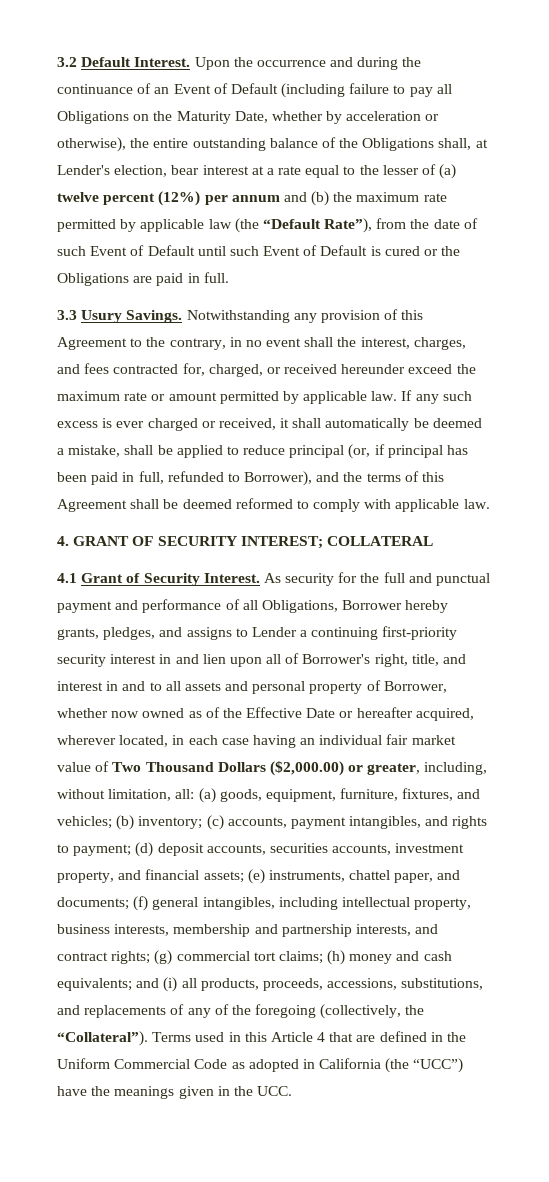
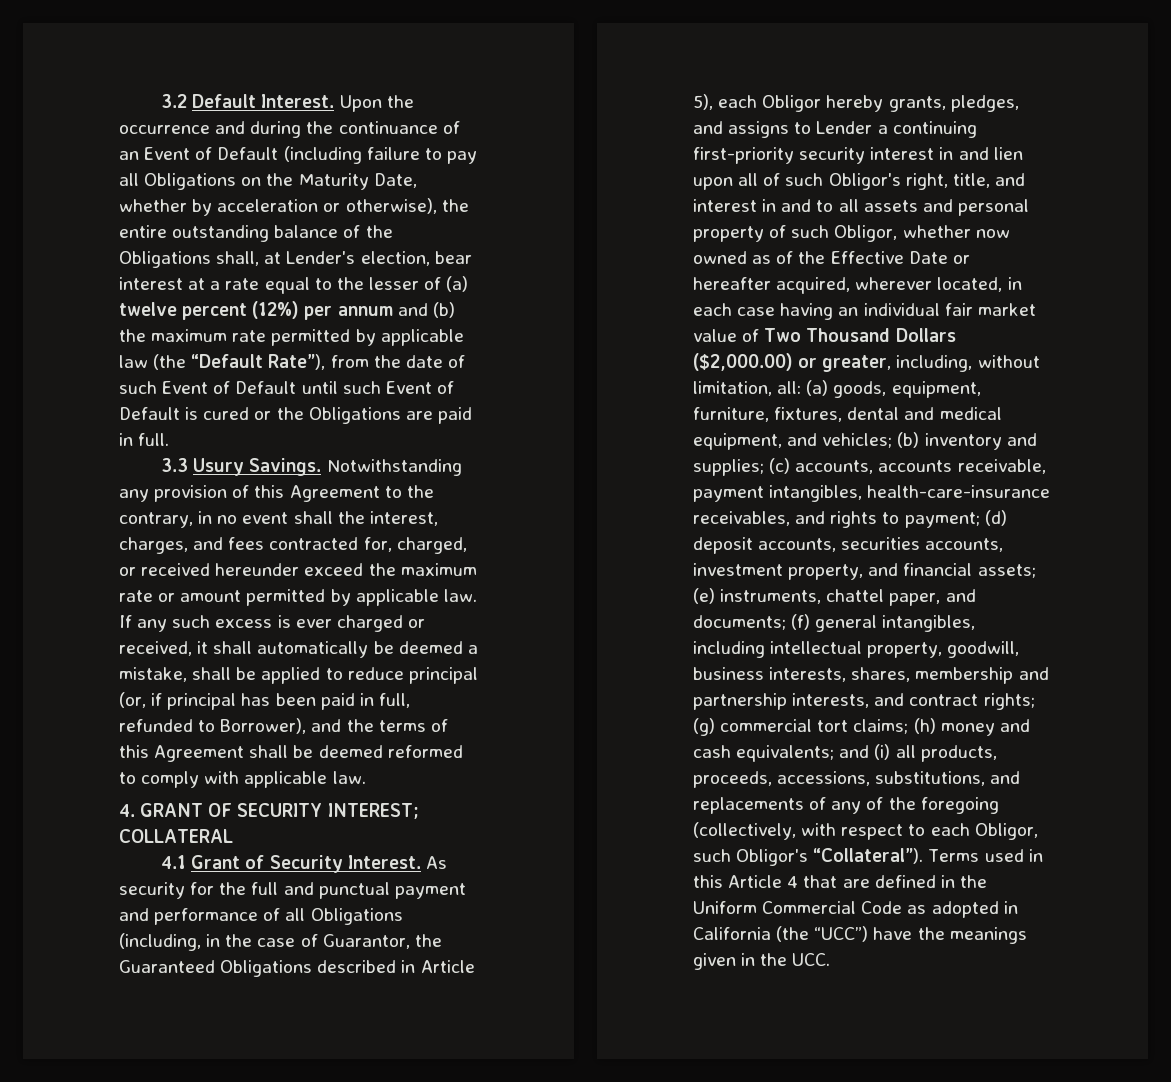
- As security for the full and punctual payment and performance of all Obligations, Borrower hereby grants, pledges, and assigns to Lender a continuing first-priority security interest in and lien upon all of Borrower's right, title, and interest in and to all assets and personal property of Borrower, whether now owned as of the Effective Date or hereafter acquired, wherever located, in each case having an individual fair market value of Two Thousand Dollars ($2,000.00) or greater, including, without limitation, all:
+ As security for the full and punctual payment and performance of all Obligations (including, in the case of Guarantor, the Guaranteed Obligations described in Article 5), each Obligor hereby grants, pledges, and assigns to Lender a continuing first-priority security interest in and lien upon all of such Obligor's right, title, and interest in and to all assets and personal property of such Obligor, whether now owned as of the Effective Date or hereafter acquired, wherever located, in each case having an individual fair market value of Two Thousand Dollars ($2,000.00) or greater, including, without limitation, all:
- (a) goods, equipment, furniture, fixtures, and vehicles; (b) inventory; (c) accounts, payment intangibles, and rights to payment;
+ (a) goods, equipment, furniture, fixtures, dental and medical equipment, and vehicles; (b) inventory and supplies; (c) accounts, accounts receivable, payment intangibles, health-care-insurance receivables, and rights to payment;
- (f) general intangibles, including intellectual property, business interests, membership and partnership interests, and contract rights;
+ (f) general intangibles, including intellectual property, goodwill, business interests, shares, membership and partnership interests, and contract rights;
- and (i) all products, proceeds, accessions, substitutions, and replacements of any of the foregoing (collectively, the “Collateral”).
+ and (i) all products, proceeds, accessions, substitutions, and replacements of any of the foregoing (collectively, with respect to each Obligor, such Obligor's “Collateral”).

